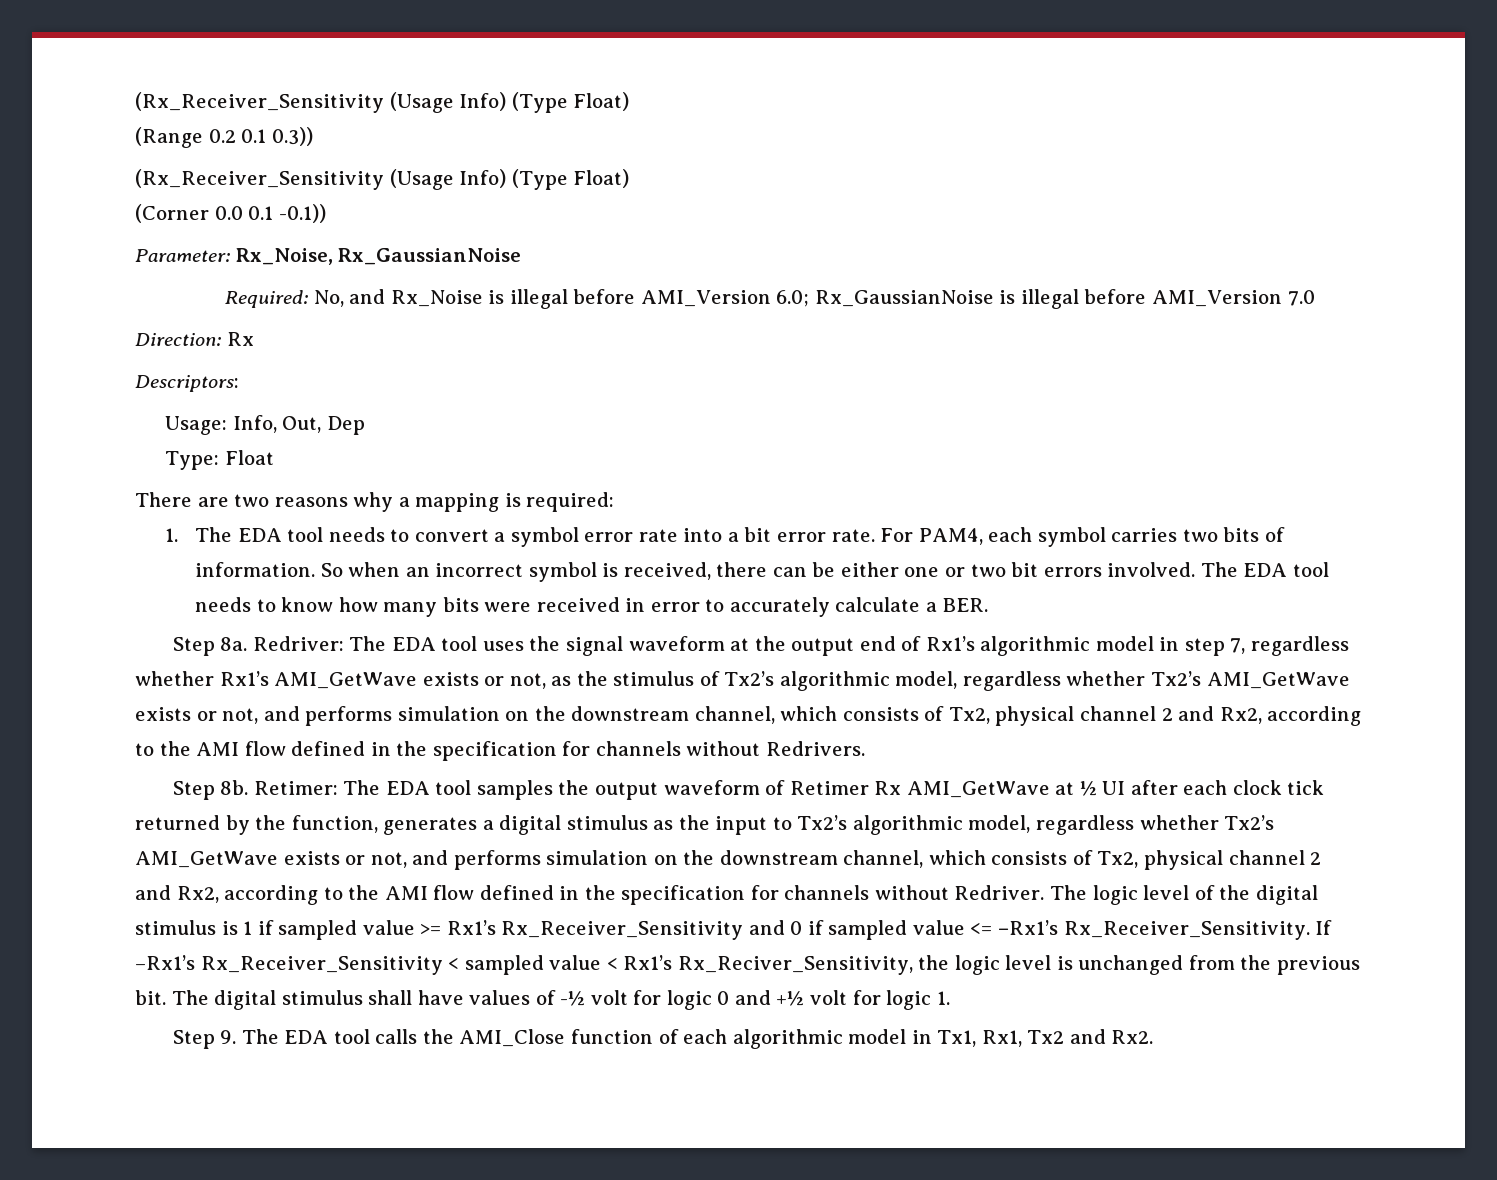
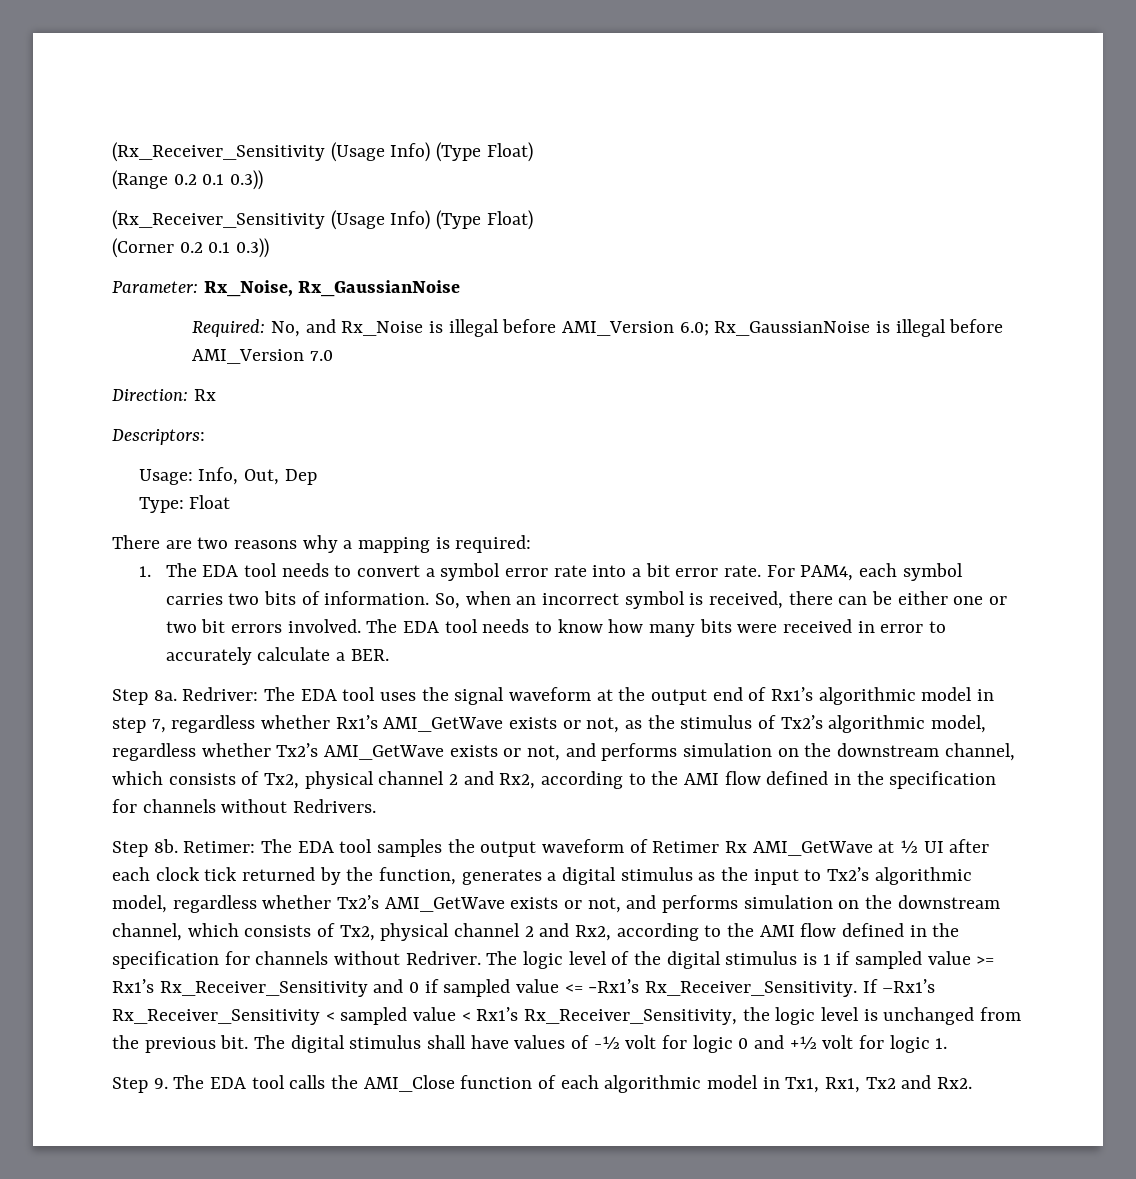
- (Corner 0.0 0.1 -0.1))
+ (Corner 0.2 0.1 0.3))
- So when an incorrect symbol is received, there can be either one or two bit errors involved.
+ So, when an incorrect symbol is received, there can be either one or two bit errors involved.
- If –Rx1’s Rx_Receiver_Sensitivity < sampled value < Rx1’s Rx_Reciver_Sensitivity, the logic level is unchanged from the previous bit.
+ If –Rx1’s Rx_Receiver_Sensitivity < sampled value < Rx1’s Rx_Receiver_Sensitivity, the logic level is unchanged from the previous bit.

